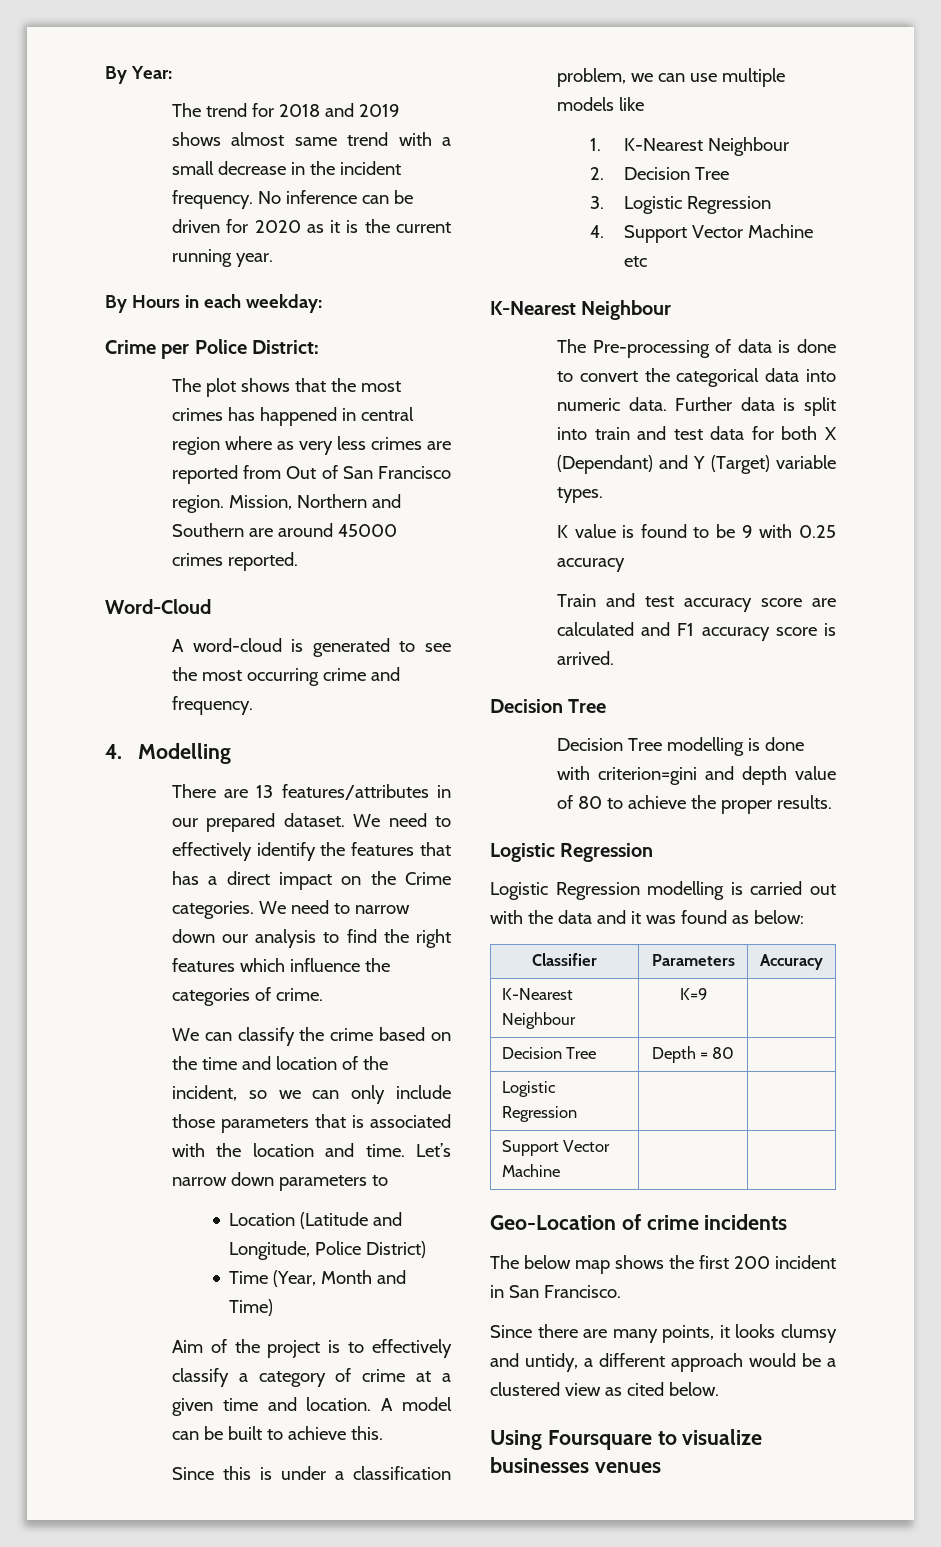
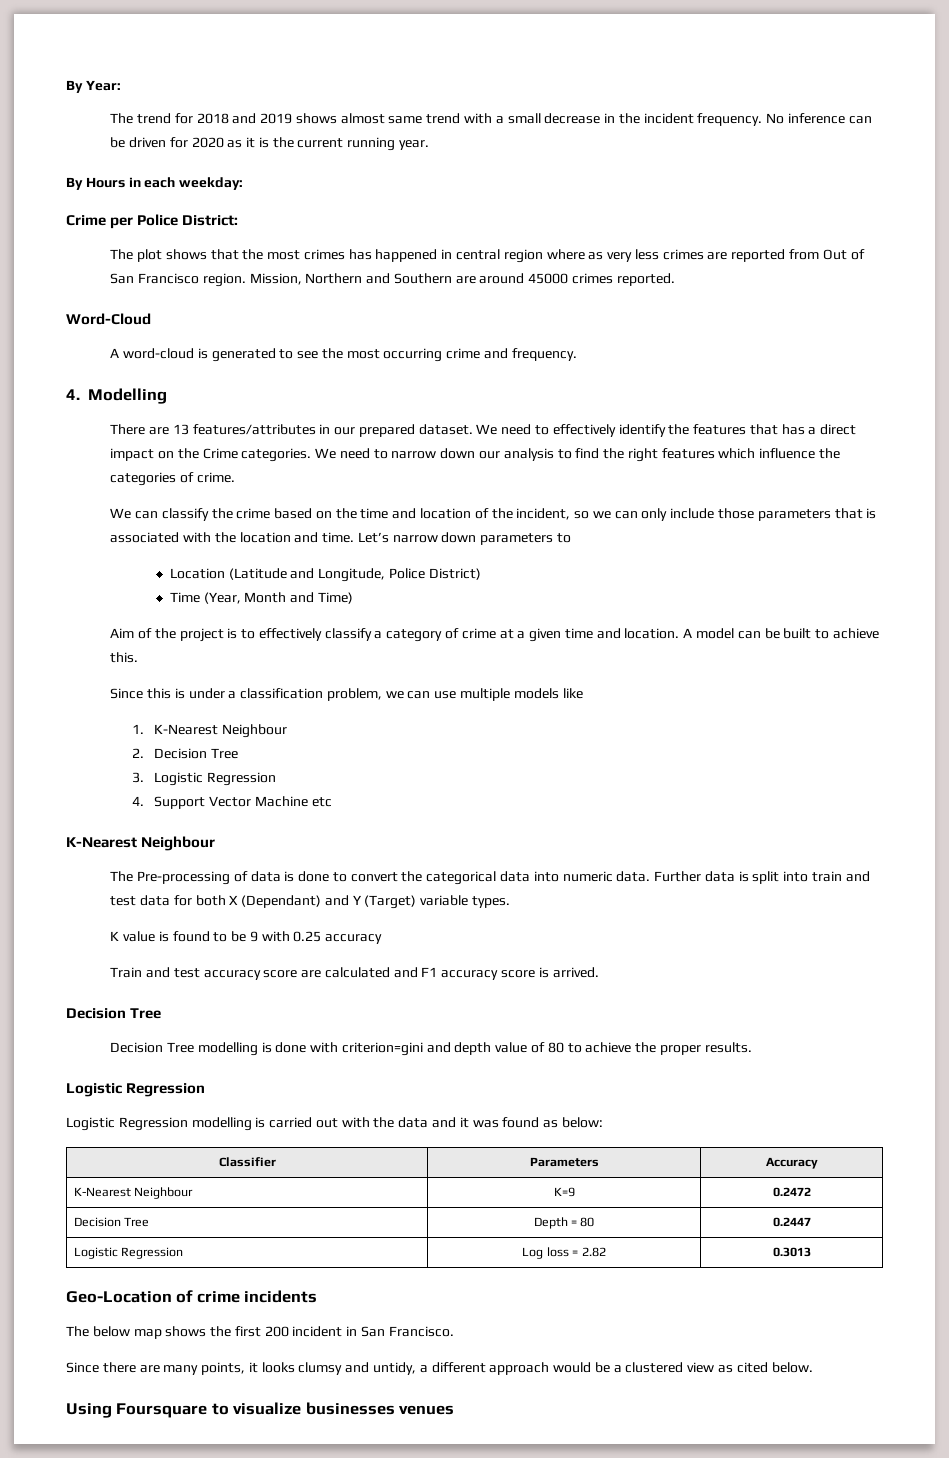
- K-Nearest Neighbour | K=9 |
+ K-Nearest Neighbour | K=9 | 0.2472
- Decision Tree | Depth = 80 |
+ Decision Tree | Depth = 80 | 0.2447
- Logistic Regression | |
- Support Vector Machine | |
+ Logistic Regression | Log loss = 2.82 | 0.3013

